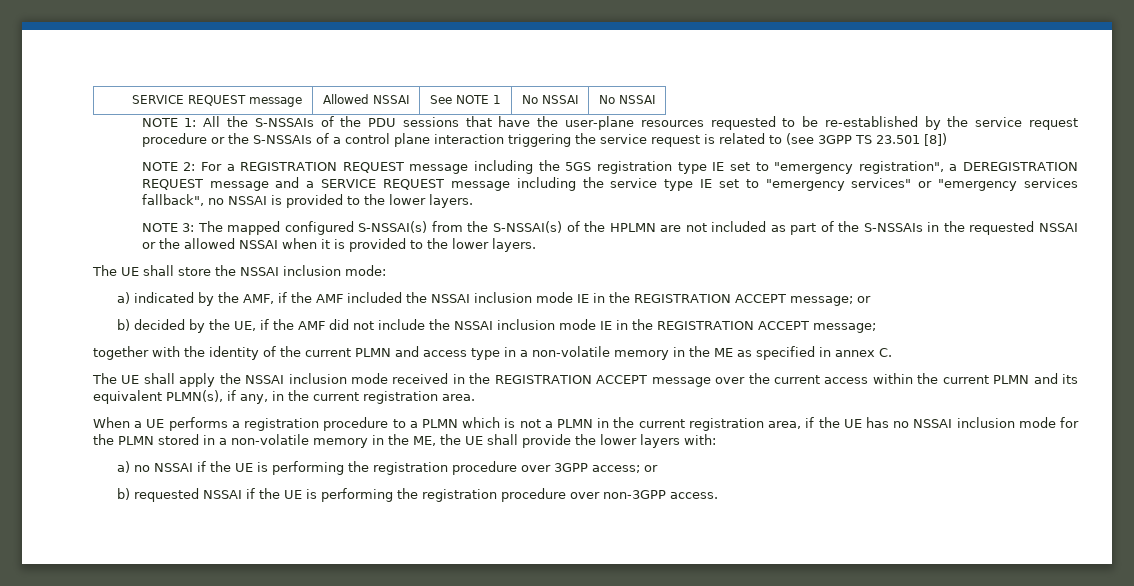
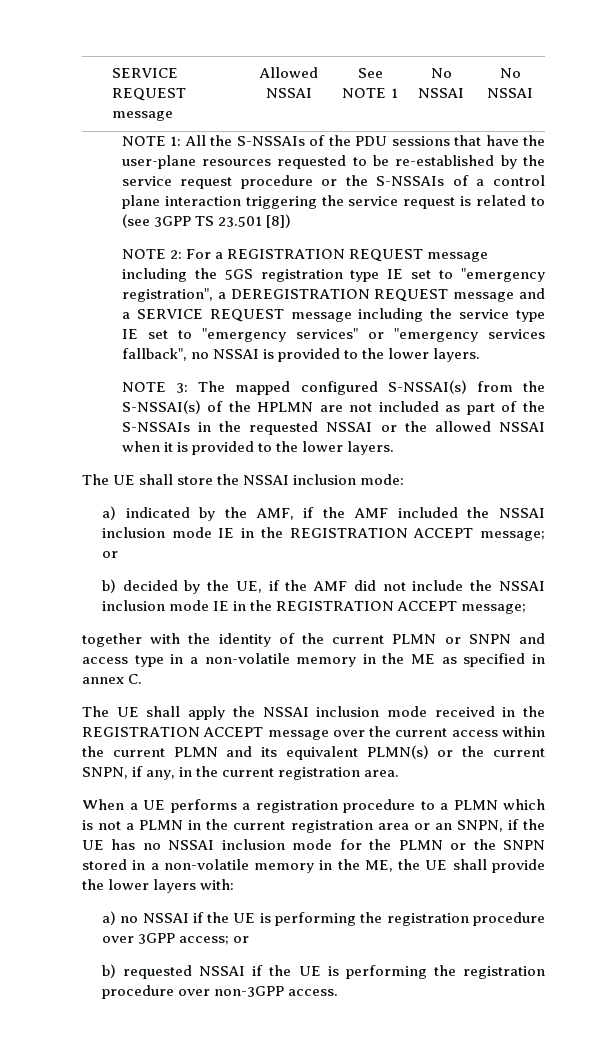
- together with the identity of the current PLMN and access type in a non-volatile memory in the ME as specified in annex C.
+ together with the identity of the current PLMN or SNPN and access type in a non-volatile memory in the ME as specified in annex C.
- The UE shall apply the NSSAI inclusion mode received in the REGISTRATION ACCEPT message over the current access within the current PLMN and its equivalent PLMN(s), if any, in the current registration area.
+ The UE shall apply the NSSAI inclusion mode received in the REGISTRATION ACCEPT message over the current access within the current PLMN and its equivalent PLMN(s) or the current SNPN, if any, in the current registration area.
- When a UE performs a registration procedure to a PLMN which is not a PLMN in the current registration area, if the UE has no NSSAI inclusion mode for the PLMN stored in a non-volatile memory in the ME, the UE shall provide the lower layers with:
+ When a UE performs a registration procedure to a PLMN which is not a PLMN in the current registration area or an SNPN, if the UE has no NSSAI inclusion mode for the PLMN or the SNPN stored in a non-volatile memory in the ME, the UE shall provide the lower layers with:

